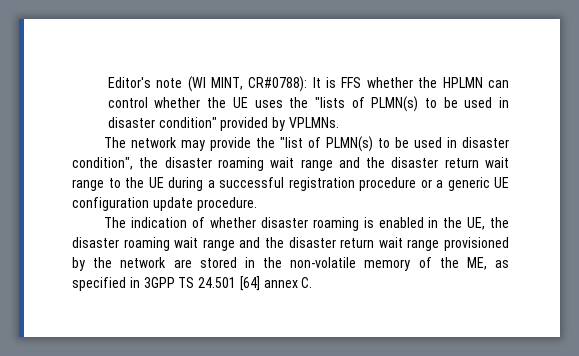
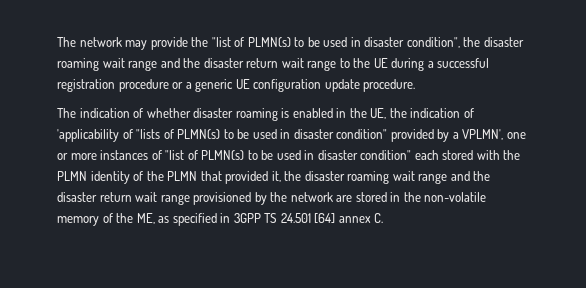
- Editor's note (WI MINT, CR#0788): It is FFS whether the HPLMN can control whether the UE uses the "lists of PLMN(s) to be used in disaster condition" provided by VPLMNs.
- The indication of whether disaster roaming is enabled in the UE, the disaster roaming wait range and the disaster return wait range provisioned by the network are stored in the non-volatile memory of the ME, as specified in 3GPP TS 24.501 [64] annex C.
+ The indication of whether disaster roaming is enabled in the UE, the indication of 'applicability of "lists of PLMN(s) to be used in disaster condition" provided by a VPLMN', one or more instances of "list of PLMN(s) to be used in disaster condition" each stored with the PLMN identity of the PLMN that provided it, the disaster roaming wait range and the disaster return wait range provisioned by the network are stored in the non-volatile memory of the ME, as specified in 3GPP TS 24.501 [64] annex C.

